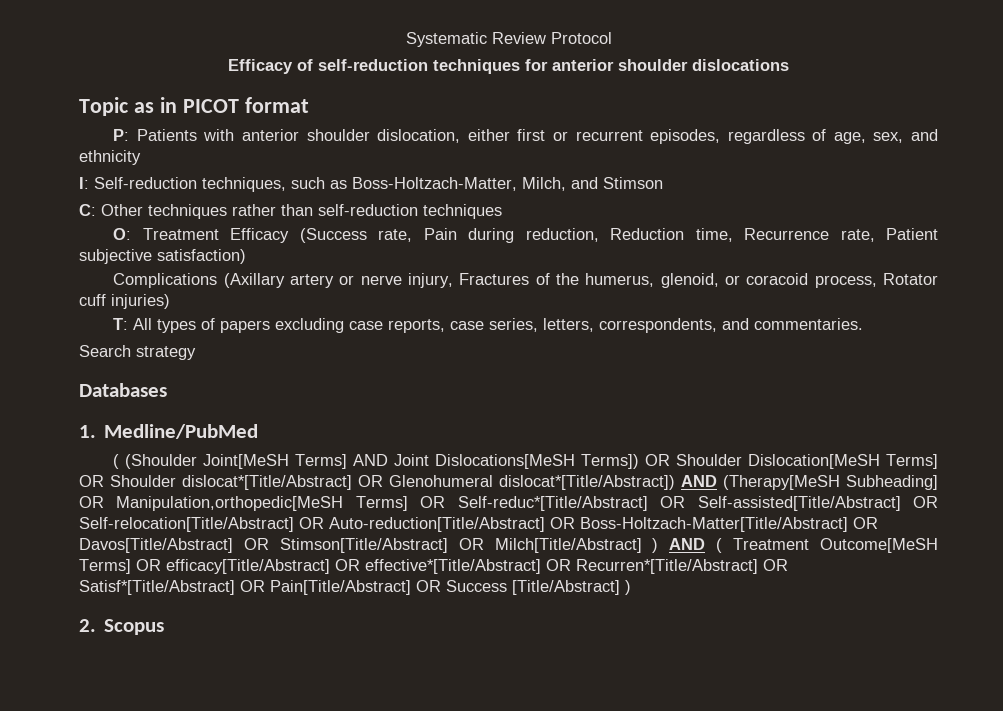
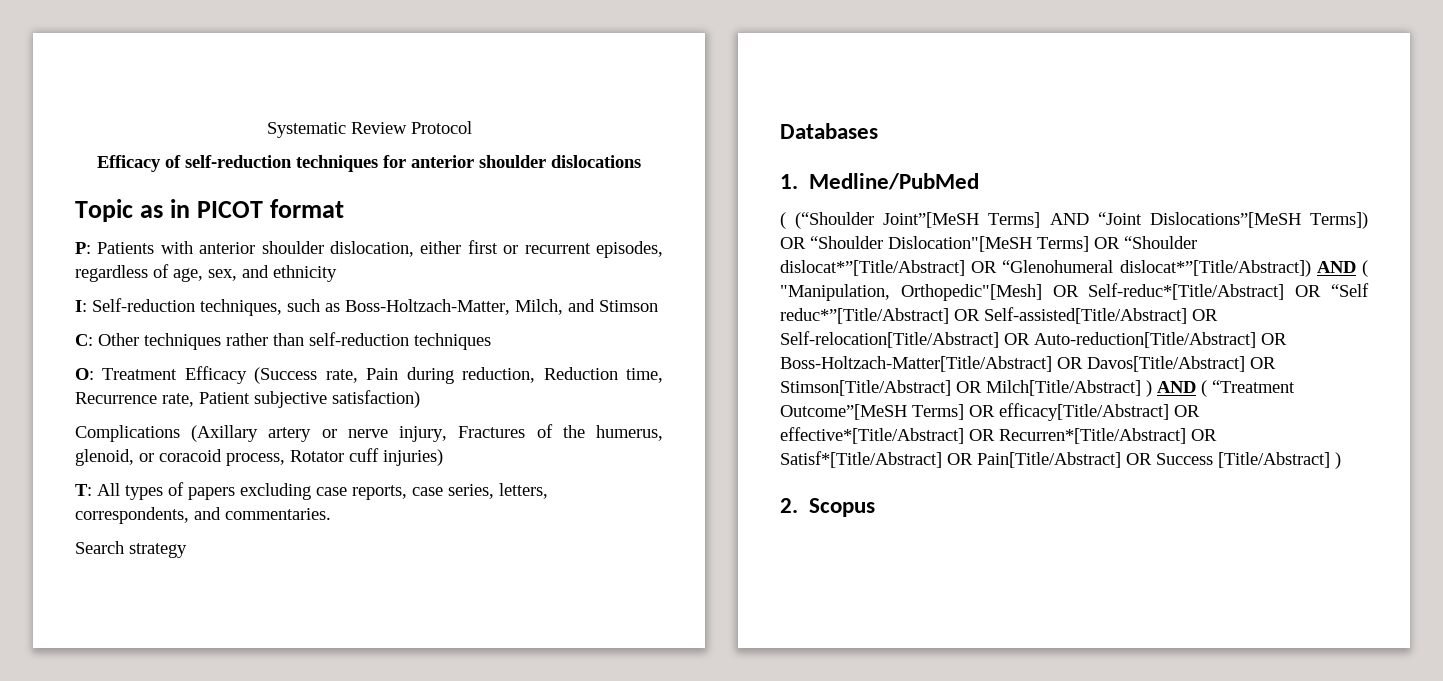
- ( (Shoulder Joint[MeSH Terms] AND Joint Dislocations[MeSH Terms]) OR Shoulder Dislocation[MeSH Terms] OR Shoulder dislocat*[Title/Abstract] OR Glenohumeral dislocat*[Title/Abstract]) AND (Therapy[MeSH Subheading] OR Manipulation,orthopedic[MeSH Terms] OR Self-reduc*[Title/Abstract] OR Self-assisted[Title/Abstract] OR Self-relocation[Title/Abstract] OR Auto-reduction[Title/Abstract] OR Boss-Holtzach-Matter[Title/Abstract] OR Davos[Title/Abstract] OR Stimson[Title/Abstract] OR Milch[Title/Abstract] ) AND ( Treatment Outcome[MeSH Terms] OR efficacy[Title/Abstract] OR effective*[Title/Abstract] OR Recurren*[Title/Abstract] OR Satisf*[Title/Abstract] OR Pain[Title/Abstract] OR Success [Title/Abstract] )
+ ( (“Shoulder Joint”[MeSH Terms] AND “Joint Dislocations”[MeSH Terms]) OR “Shoulder Dislocation"[MeSH Terms] OR “Shoulder dislocat*”[Title/Abstract] OR “Glenohumeral dislocat*”[Title/Abstract]) AND ( "Manipulation, Orthopedic"[Mesh] OR Self-reduc*[Title/Abstract] OR “Self reduc*”[Title/Abstract] OR Self-assisted[Title/Abstract] OR Self-relocation[Title/Abstract] OR Auto-reduction[Title/Abstract] OR Boss-Holtzach-Matter[Title/Abstract] OR Davos[Title/Abstract] OR Stimson[Title/Abstract] OR Milch[Title/Abstract] ) AND ( “Treatment Outcome”[MeSH Terms] OR efficacy[Title/Abstract] OR effective*[Title/Abstract] OR Recurren*[Title/Abstract] OR Satisf*[Title/Abstract] OR Pain[Title/Abstract] OR Success [Title/Abstract] )

